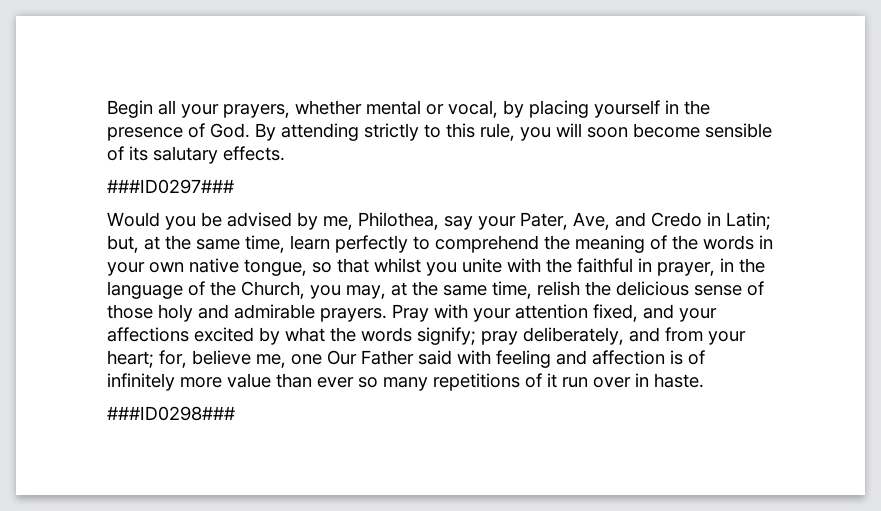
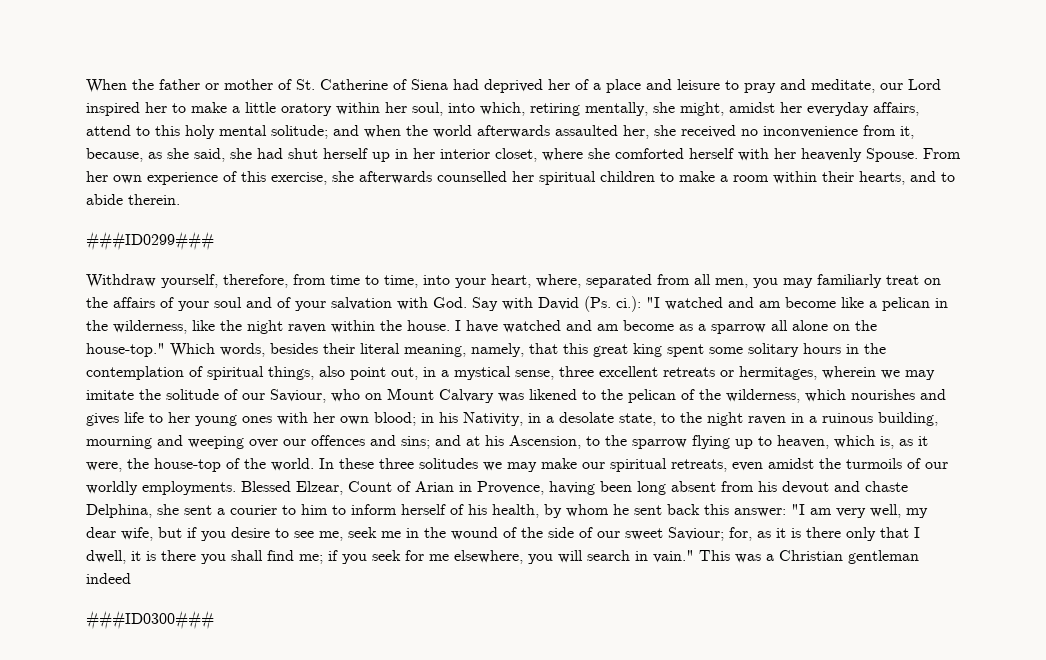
- Begin all your prayers, whether mental or vocal, by placing yourself in the presence of God. By attending strictly to this rule, you will soon become sensible of its salutary effects.
- ###ID0297###
- Would you be advised by me, Philothea, say your Pater, Ave, and Credo in Latin; but, at the same time, learn perfectly to comprehend the meaning of the words in your own native tongue, so that whilst you unite with the faithful in prayer, in the language of the Church, you may, at the same time, relish the delicious sense of those holy and admirable prayers. Pray with your attention fixed, and your affections excited by what the words signify; pray deliberately, and from your heart; for, believe me, one Our Father said with feeling and affection is of infinitely more value than ever so many repetitions of it run over in haste.
- ###ID0298###
+ When the father or mother of St. Catherine of Siena had deprived her of a place and leisure to pray and meditate, our Lord inspired her to make a little oratory within her soul, into which, retiring mentally, she might, amidst her everyday affairs, attend to this holy mental solitude; and when the world afterwards assaulted her, she received no inconvenience from it, because, as she said, she had shut herself up in her interior closet, where she comforted herself with her heavenly Spouse. From her own experience of this exercise, she afterwards counselled her spiritual children to make a room within their hearts, and to abide therein.
+ ###ID0299###
+ Withdraw yourself, therefore, from time to time, into your heart, where, separated from all men, you may familiarly treat on the affairs of your soul and of your salvation with God. Say with David (Ps. ci.): "I watched and am become like a pelican in the wilderness, like the night raven within the house. I have watched and am become as a sparrow all alone on the house-top." Which words, besides their literal meaning, namely, that this great king spent some solitary hours in the contemplation of spiritual things, also point out, in a mystical sense, three excellent retreats or hermitages, wherein we may imitate the solitude of our Saviour, who on Mount Calvary was likened to the pelican of the wilderness, which nourishes and gives life to her young ones with her own blood; in his Nativity, in a desolate state, to the night raven in a ruinous building, mourning and weeping over our offences and sins; and at his Ascension, to the sparrow flying up to heaven, which is, as it were, the house-top of the world. In these three solitudes we may make our spiritual retreats, even amidst the turmoils of our worldly employments. Blessed Elzear, Count of Arian in Provence, having been long absent from his devout and chaste Delphina, she sent a courier to him to inform herself of his health, by whom he sent back this answer: "I am very well, my dear wife, but if you desire to see me, seek me in the wound of the side of our sweet Saviour; for, as it is there only that I dwell, it is there you shall find me; if you seek for me elsewhere, you will search in vain." This was a Christian gentleman indeed
+ ###ID0300###

